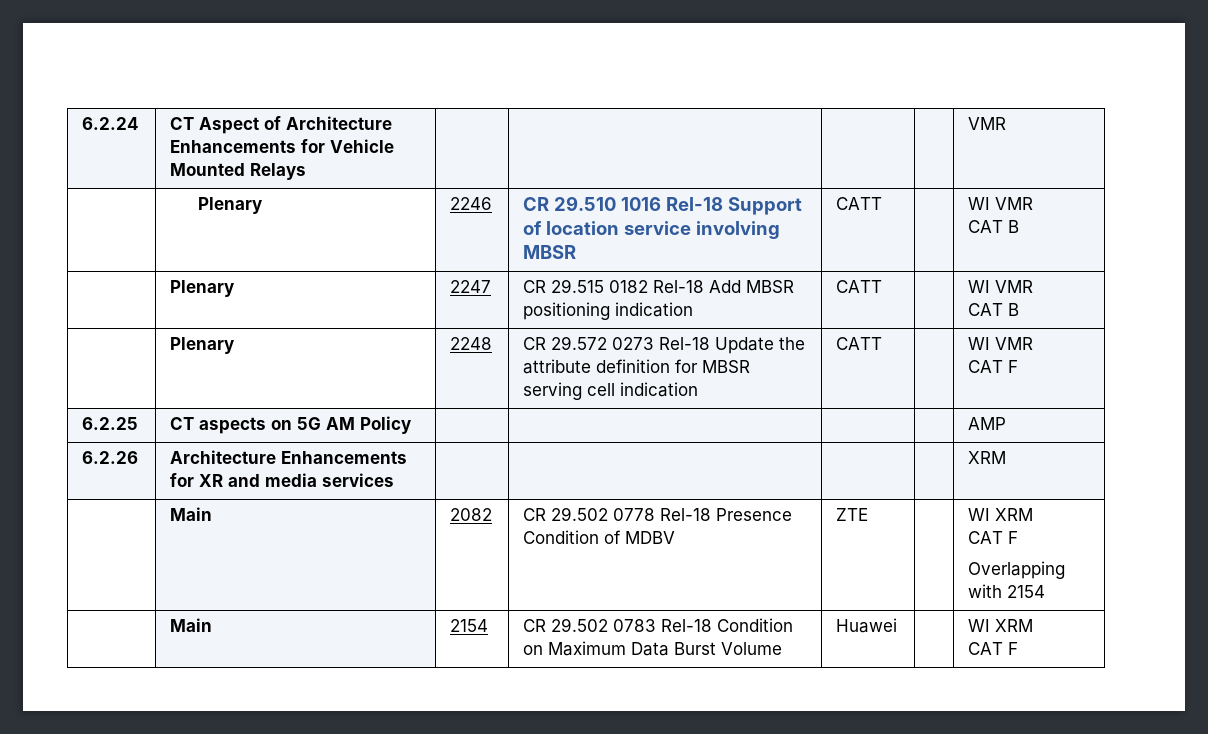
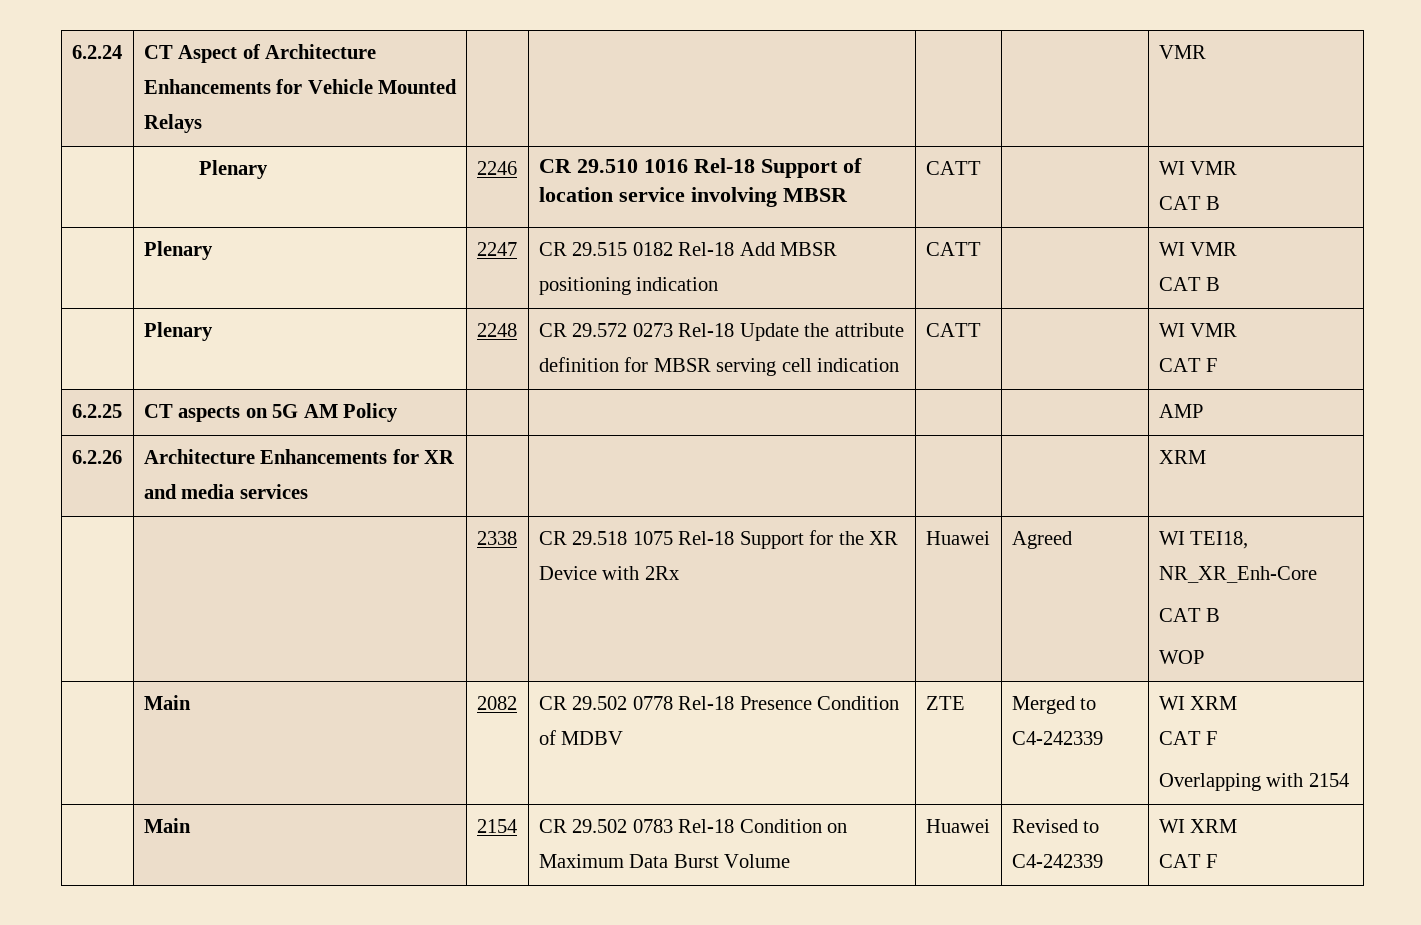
+ | | 2338 | CR 29.518 1075 Rel-18 Support for the XR Device with 2Rx | Huawei | Agreed | WI TEI18, NR_XR_Enh-Core
+ CAT B
+ WOP
- | Main | 2082 | CR 29.502 0778 Rel-18 Presence Condition of MDBV | ZTE | | WI XRM
+ | Main | 2082 | CR 29.502 0778 Rel-18 Presence Condition of MDBV | ZTE | Merged to C4-242339 | WI XRM
- | Main | 2154 | CR 29.502 0783 Rel-18 Condition on Maximum Data Burst Volume | Huawei | | WI XRM
+ | Main | 2154 | CR 29.502 0783 Rel-18 Condition on Maximum Data Burst Volume | Huawei | Revised to C4-242339 | WI XRM

